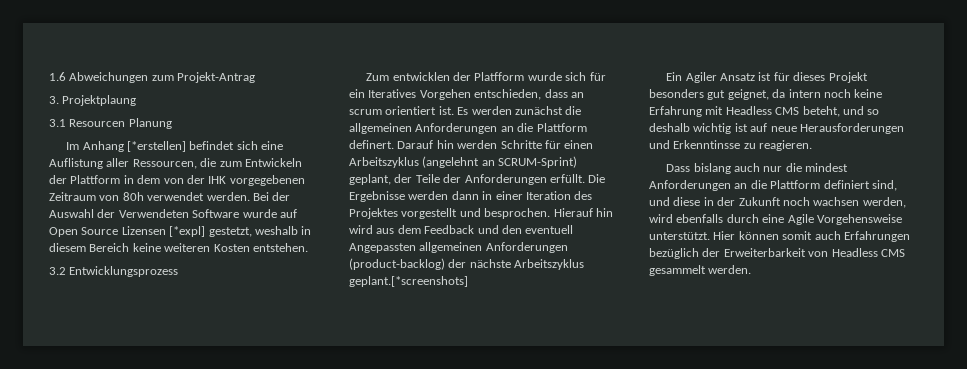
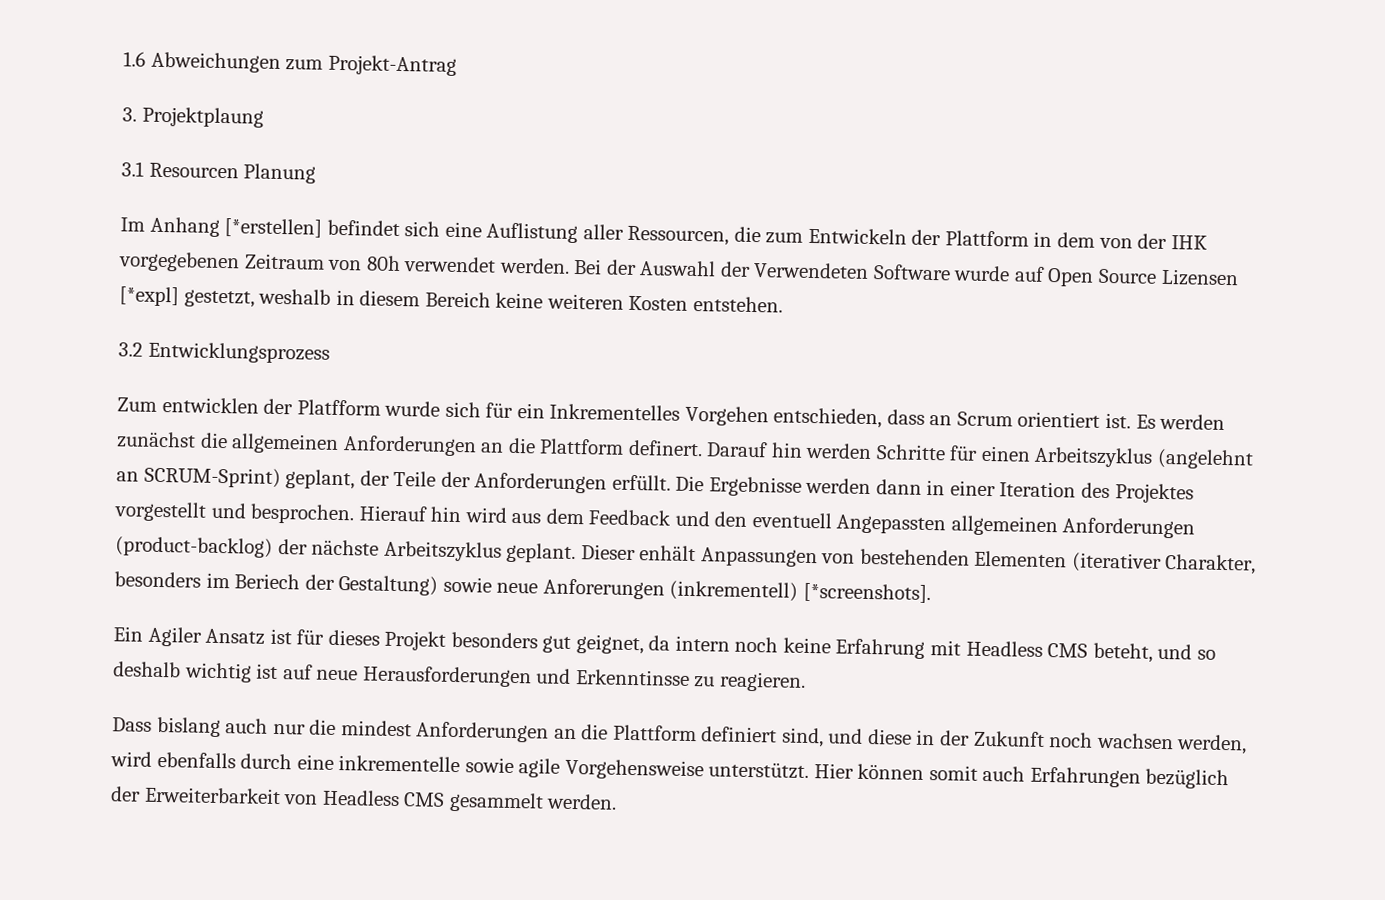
- Zum entwicklen der Platfform wurde sich für ein Iteratives Vorgehen entschieden, dass an scrum orientiert ist.
+ Zum entwicklen der Platfform wurde sich für ein Inkrementelles Vorgehen entschieden, dass an Scrum orientiert ist.
- Hierauf hin wird aus dem Feedback und den eventuell Angepassten allgemeinen Anforderungen (product-backlog) der nächste Arbeitszyklus geplant.[*screenshots]
+ Hierauf hin wird aus dem Feedback und den eventuell Angepassten allgemeinen Anforderungen (product-backlog) der nächste Arbeitszyklus geplant. Dieser enhält Anpassungen von bestehenden Elementen (iterativer Charakter, besonders im Beriech der Gestaltung) sowie neue Anforerungen (inkrementell) [*screenshots].
- Dass bislang auch nur die mindest Anforderungen an die Plattform definiert sind, und diese in der Zukunft noch wachsen werden, wird ebenfalls durch eine Agile Vorgehensweise unterstützt.
+ Dass bislang auch nur die mindest Anforderungen an die Plattform definiert sind, und diese in der Zukunft noch wachsen werden, wird ebenfalls durch eine inkrementelle sowie agile Vorgehensweise unterstützt.

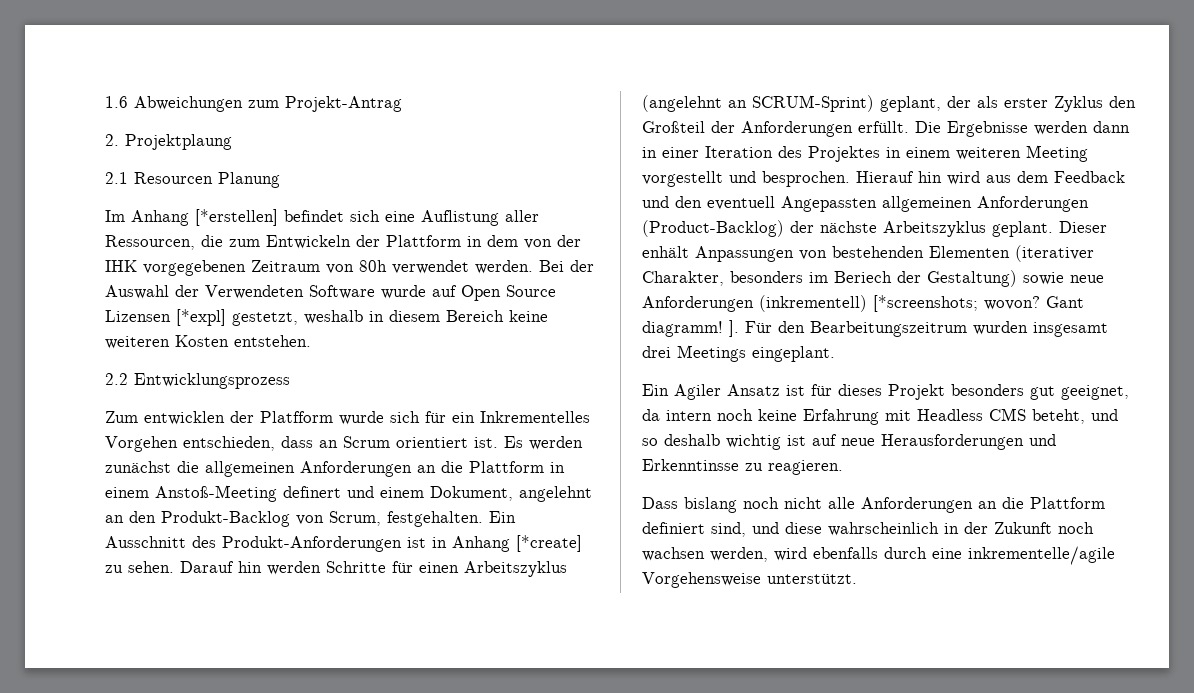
- 3. Projektplaung
+ 2. Projektplaung
- 3.1 Resourcen Planung
+ 2.1 Resourcen Planung
- 3.2 Entwicklungsprozess
+ 2.2 Entwicklungsprozess
- Es werden zunächst die allgemeinen Anforderungen an die Plattform definert.
+ Es werden zunächst die allgemeinen Anforderungen an die Plattform in einem Anstoß-Meeting definert und einem Dokument, angelehnt an den Produkt-Backlog von Scrum, festgehalten. Ein Ausschnitt des Produkt-Anforderungen ist in Anhang [*create] zu sehen.
- Darauf hin werden Schritte für einen Arbeitszyklus (angelehnt an SCRUM-Sprint) geplant, der Teile der Anforderungen erfüllt.
+ Darauf hin werden Schritte für einen Arbeitszyklus (angelehnt an SCRUM-Sprint) geplant, der als erster Zyklus den Großteil der Anforderungen erfüllt.
- Die Ergebnisse werden dann in einer Iteration des Projektes vorgestellt und besprochen.
+ Die Ergebnisse werden dann in einer Iteration des Projektes in einem weiteren Meeting vorgestellt und besprochen.
- Hierauf hin wird aus dem Feedback und den eventuell Angepassten allgemeinen Anforderungen (product-backlog) der nächste Arbeitszyklus geplant.
+ Hierauf hin wird aus dem Feedback und den eventuell Angepassten allgemeinen Anforderungen (Product-Backlog) der nächste Arbeitszyklus geplant.
- Dieser enhält Anpassungen von bestehenden Elementen (iterativer Charakter, besonders im Beriech der Gestaltung) sowie neue Anforerungen (inkrementell) [*screenshots].
+ Dieser enhält Anpassungen von bestehenden Elementen (iterativer Charakter, besonders im Beriech der Gestaltung) sowie neue Anforderungen (inkrementell) [*screenshots; wovon? Gant diagramm! ]. Für den Bearbeitungszeitrum wurden insgesamt drei Meetings eingeplant.
- Ein Agiler Ansatz ist für dieses Projekt besonders gut geignet, da intern noch keine Erfahrung mit Headless CMS beteht, und so deshalb wichtig ist auf neue Herausforderungen und Erkenntinsse zu reagieren.
+ Ein Agiler Ansatz ist für dieses Projekt besonders gut geeignet, da intern noch keine Erfahrung mit Headless CMS beteht, und so deshalb wichtig ist auf neue Herausforderungen und Erkenntinsse zu reagieren.
- Dass bislang auch nur die mindest Anforderungen an die Plattform definiert sind, und diese in der Zukunft noch wachsen werden, wird ebenfalls durch eine inkrementelle sowie agile Vorgehensweise unterstützt. Hier können somit auch Erfahrungen bezüglich der Erweiterbarkeit von Headless CMS gesammelt werden.
+ Dass bislang noch nicht alle Anforderungen an die Plattform definiert sind, und diese wahrscheinlich in der Zukunft noch wachsen werden, wird ebenfalls durch eine inkrementelle/agile Vorgehensweise unterstützt.

